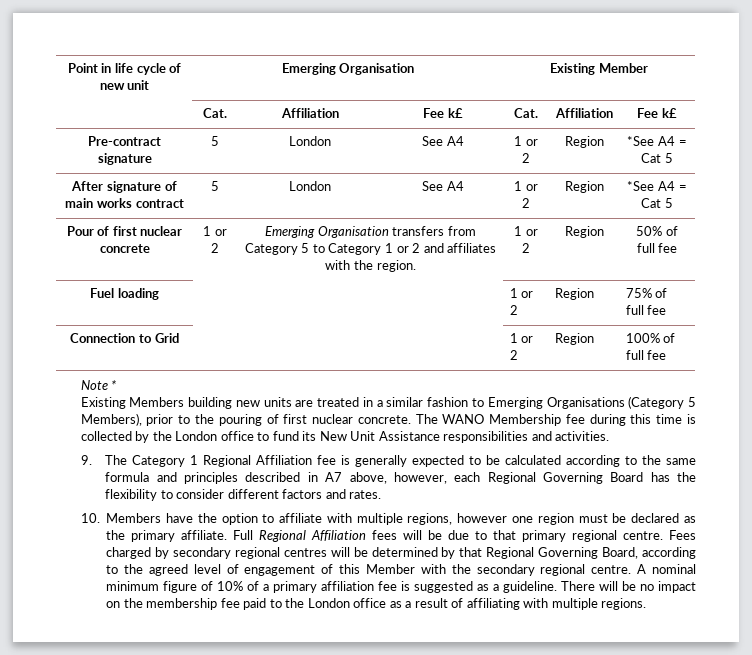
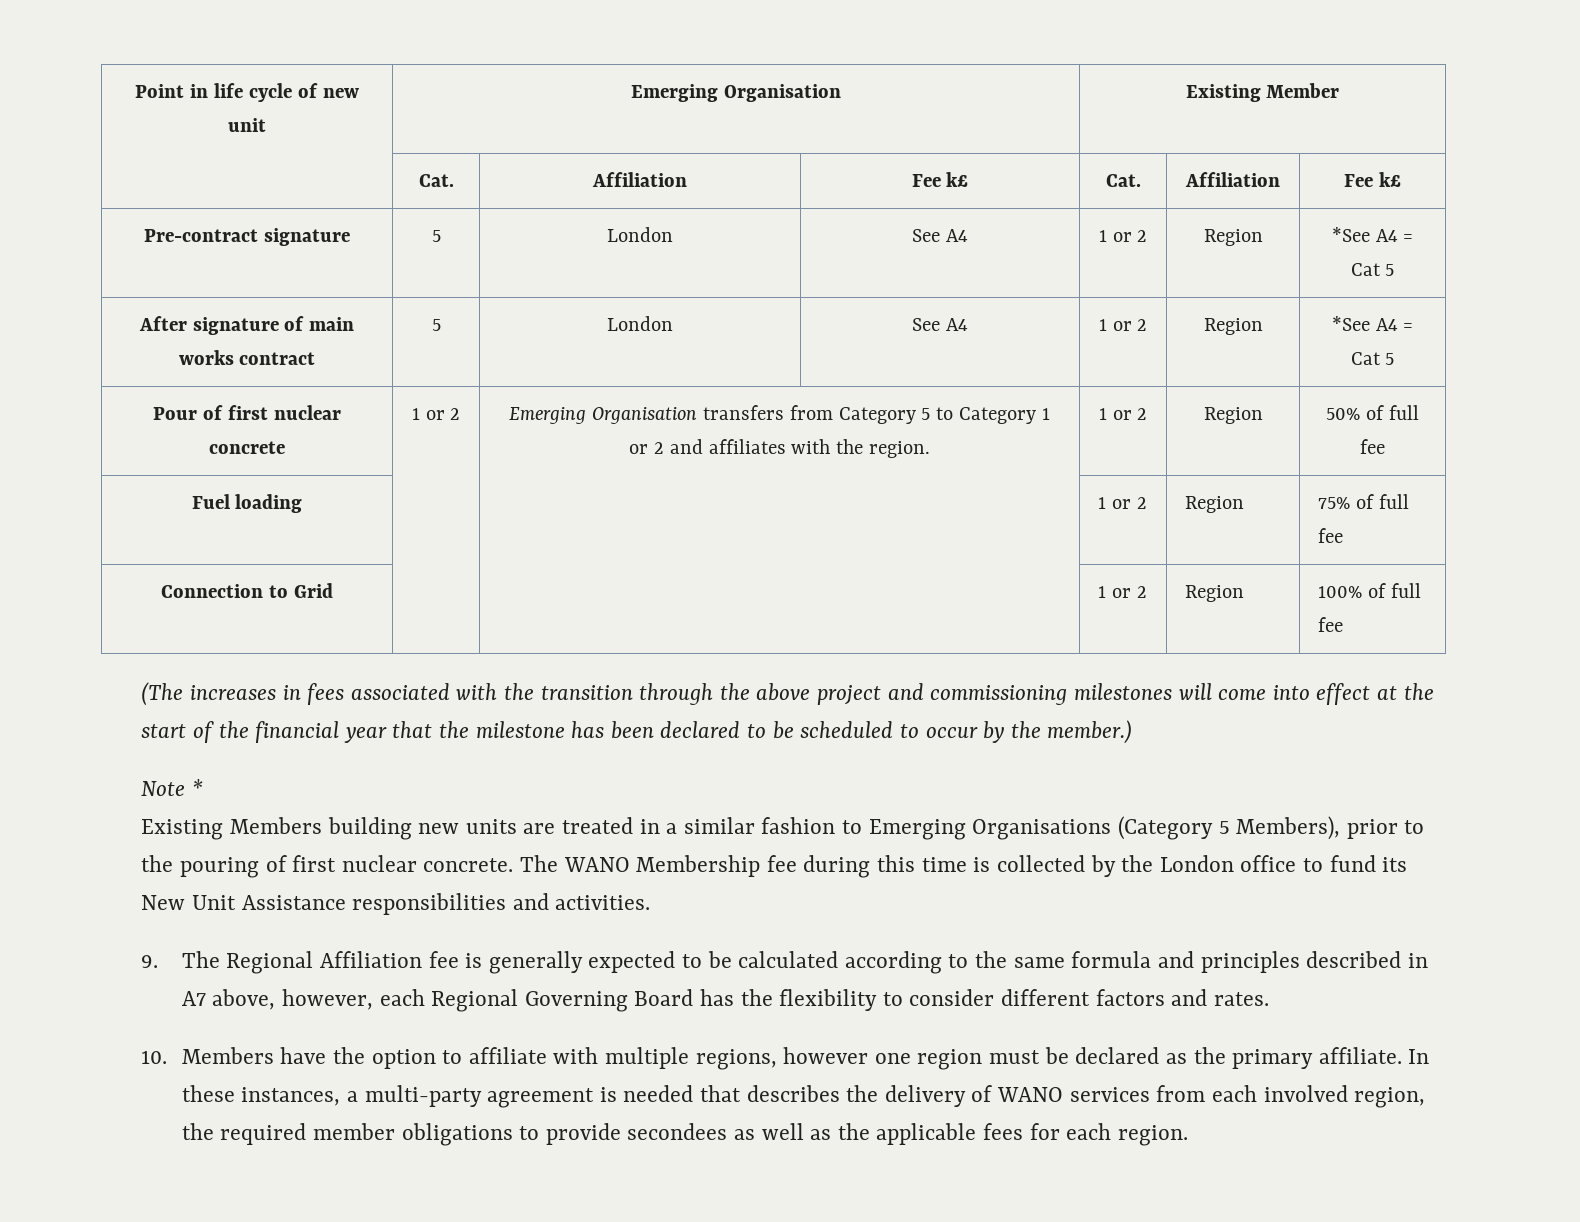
+ (The increases in fees associated with the transition through the above project and commissioning milestones will come into effect at the start of the financial year that the milestone has been declared to be scheduled to occur by the member.)
- 9. The Category 1 Regional Affiliation fee is generally expected to be calculated according to the same formula and principles described in A7 above, however, each Regional Governing Board has the flexibility to consider different factors and rates.
+ 9. The Regional Affiliation fee is generally expected to be calculated according to the same formula and principles described in A7 above, however, each Regional Governing Board has the flexibility to consider different factors and rates.
- Full Regional Affiliation fees will be due to that primary regional centre. Fees charged by secondary regional centres will be determined by that Regional Governing Board, according to the agreed level of engagement of this Member with the secondary regional centre. A nominal minimum figure of 10% of a primary affiliation fee is suggested as a guideline. There will be no impact on the membership fee paid to the London office as a result of affiliating with multiple regions.
+ In these instances, a multi-party agreement is needed that describes the delivery of WANO services from each involved region, the required member obligations to provide secondees as well as the applicable fees for each region.

